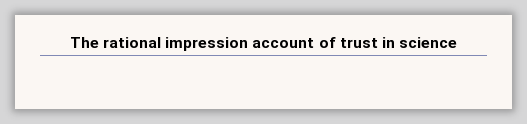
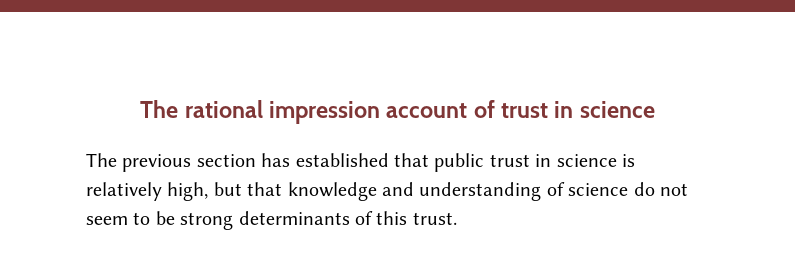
+ The previous section has established that public trust in science is relatively high, but that knowledge and understanding of science do not seem to be strong determinants of this trust.

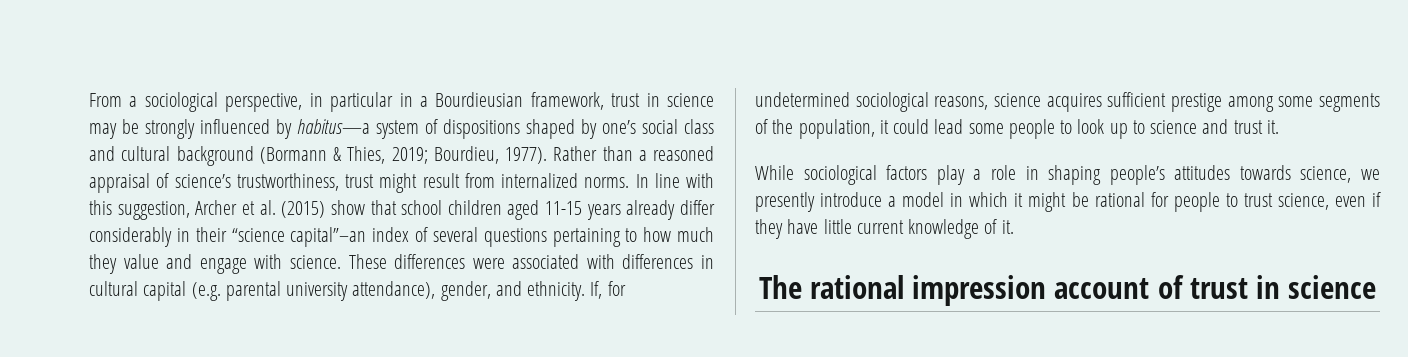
+ From a sociological perspective, in particular in a Bourdieusian framework, trust in science may be strongly influenced by habitus—a system of dispositions shaped by one’s social class and cultural background (Bormann & Thies, 2019; Bourdieu, 1977). Rather than a reasoned appraisal of science’s trustworthiness, trust might result from internalized norms. In line with this suggestion, Archer et al. (2015) show that school children aged 11-15 years already differ considerably in their “science capital”–an index of several questions pertaining to how much they value and engage with science. These differences were associated with differences in cultural capital (e.g. parental university attendance), gender, and ethnicity. If, for undetermined sociological reasons, science acquires sufficient prestige among some segments of the population, it could lead some people to look up to science and trust it.
+ While sociological factors play a role in shaping people’s attitudes towards science, we presently introduce a model in which it might be rational for people to trust science, even if they have little current knowledge of it.
- The previous section has established that public trust in science is relatively high, but that knowledge and understanding of science do not seem to be strong determinants of this trust.

